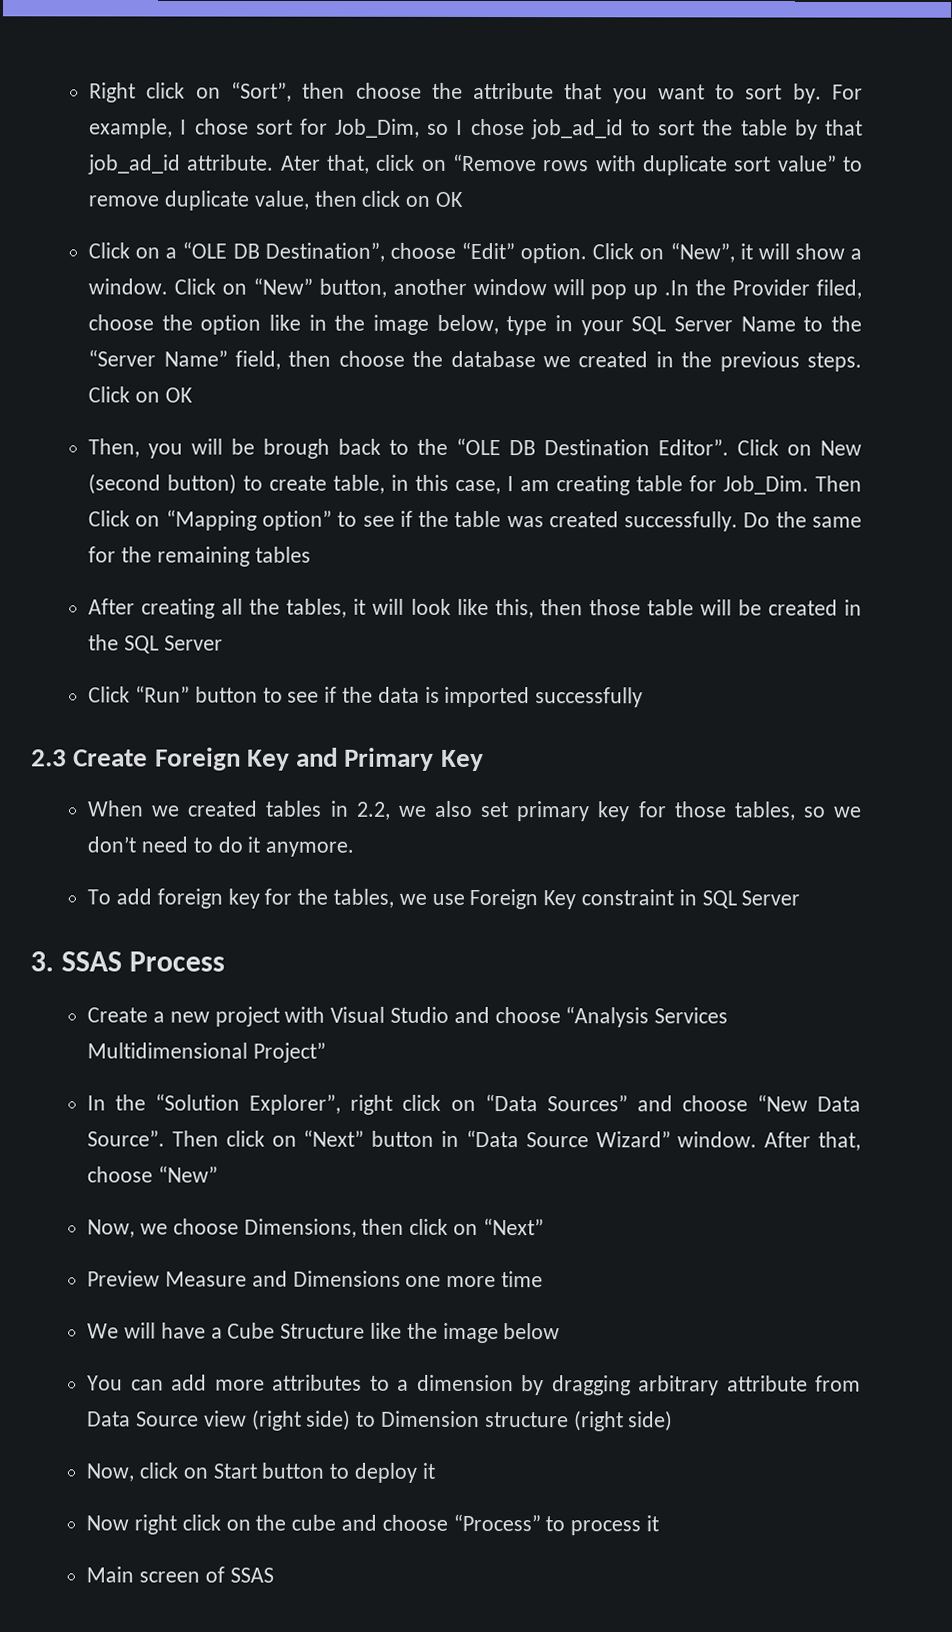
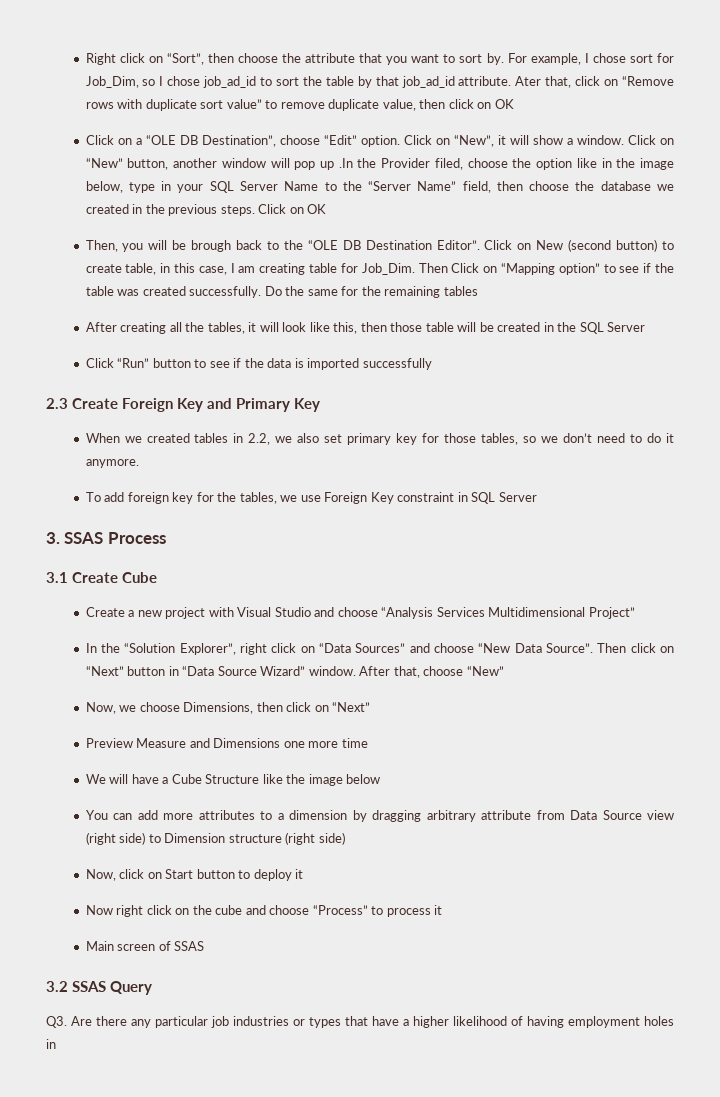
+ 3.1 Create Cube
+ 3.2 SSAS Query
+ Q3. Are there any particular job industries or types that have a higher likelihood of having employment holes in

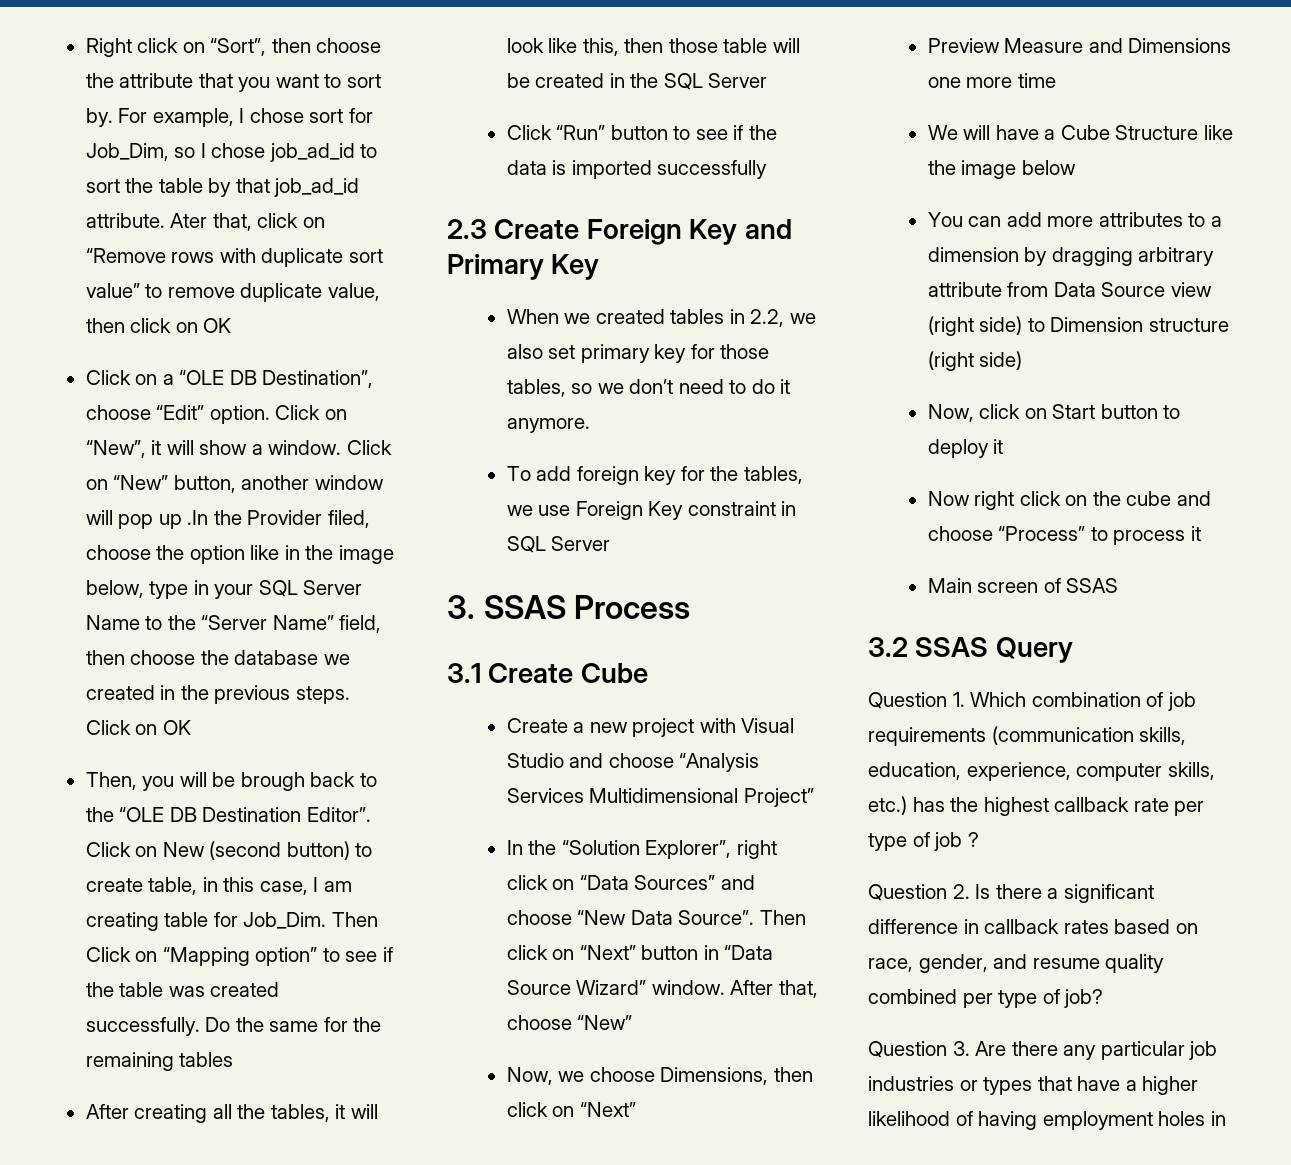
- Q3. Are there any particular job industries or types that have a higher likelihood of having employment holes in
+ Question 1. Which combination of job requirements (communication skills, education, experience, computer skills, etc.) has the highest callback rate per type of job ?
+ Question 2. Is there a significant difference in callback rates based on race, gender, and resume quality combined per type of job?
+ Question 3. Are there any particular job industries or types that have a higher likelihood of having employment holes in

